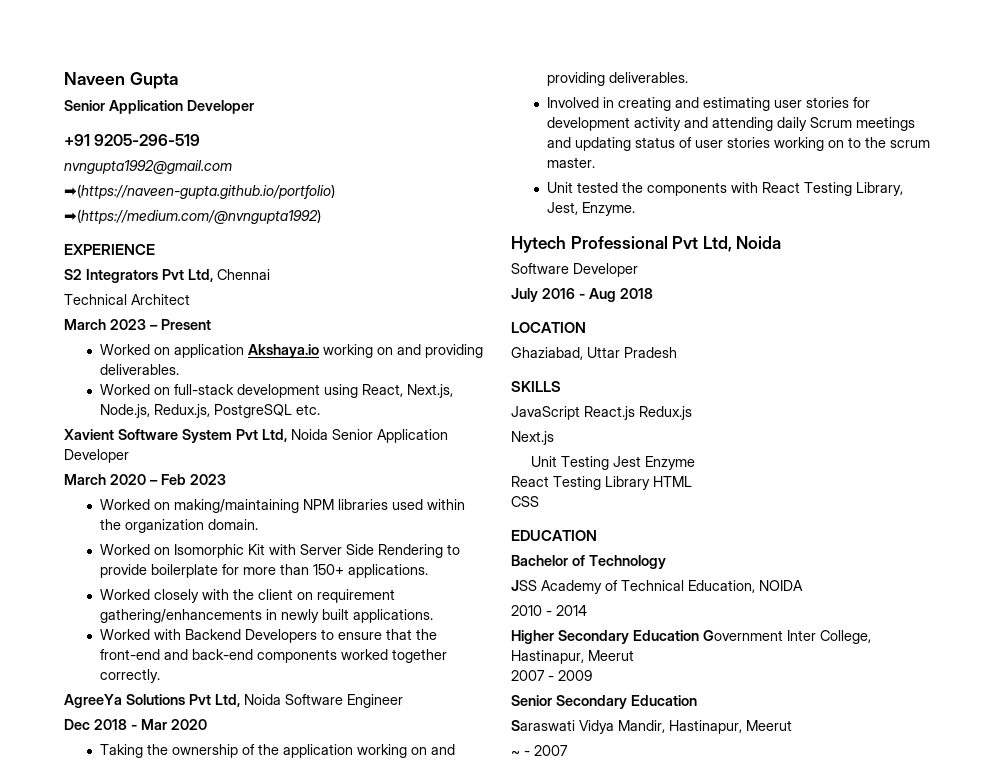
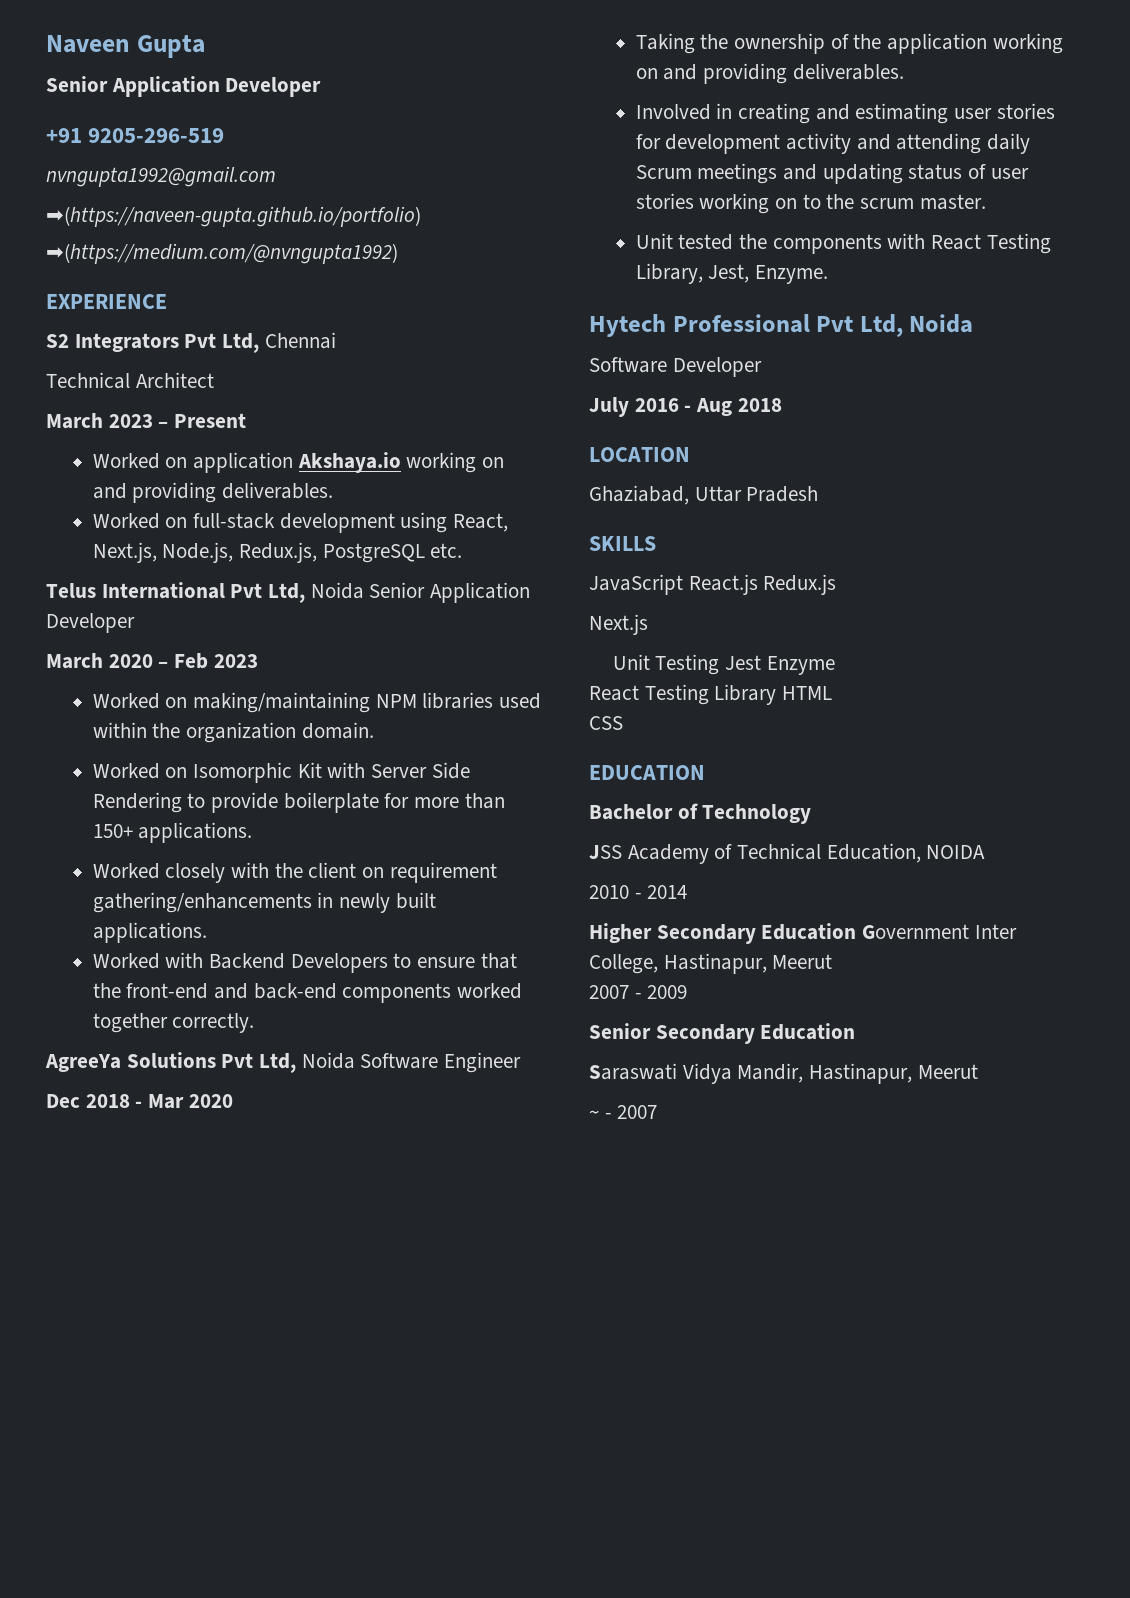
- Xavient Software System Pvt Ltd, Noida Senior Application Developer
+ Telus International Pvt Ltd, Noida Senior Application Developer

